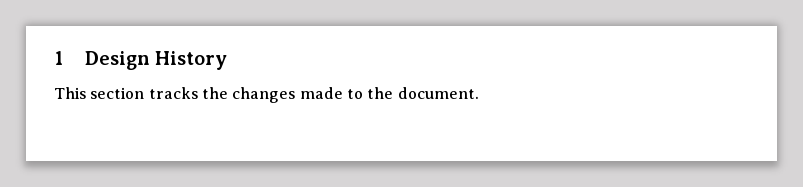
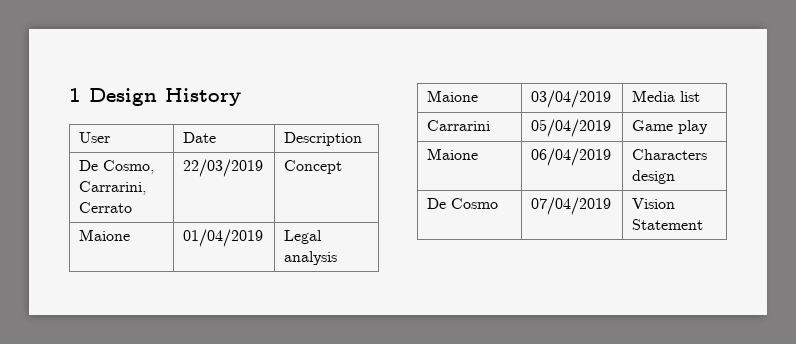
- This section tracks the changes made to the document.
+ User | Date | Description
+ De Cosmo, Carrarini, Cerrato | 22/03/2019 | Concept
+ Maione | 01/04/2019 | Legal analysis
+ Maione | 03/04/2019 | Media list
+ Carrarini | 05/04/2019 | Game play
+ Maione | 06/04/2019 | Characters design
+ De Cosmo | 07/04/2019 | Vision Statement

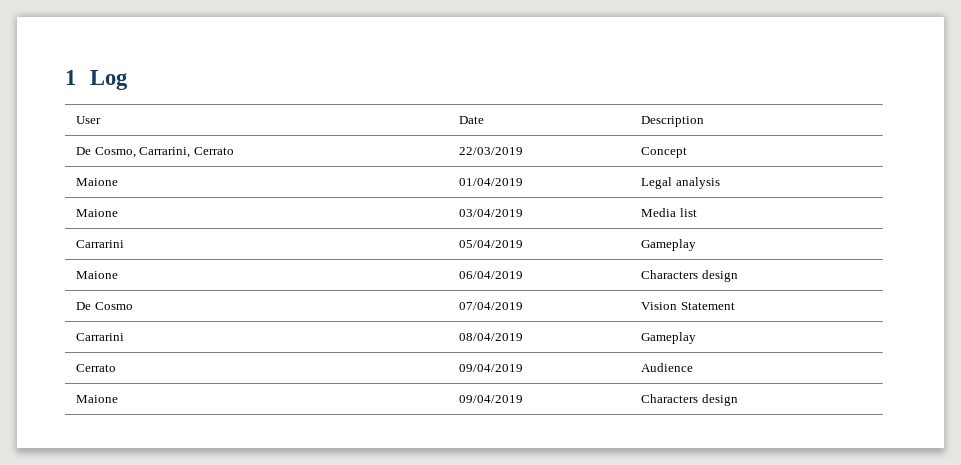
- 1 Design History
+ 1 Log
- Carrarini | 05/04/2019 | Game play
+ Carrarini | 05/04/2019 | Gameplay
+ Carrarini | 08/04/2019 | Gameplay
+ Cerrato | 09/04/2019 | Audience
+ Maione | 09/04/2019 | Characters design

